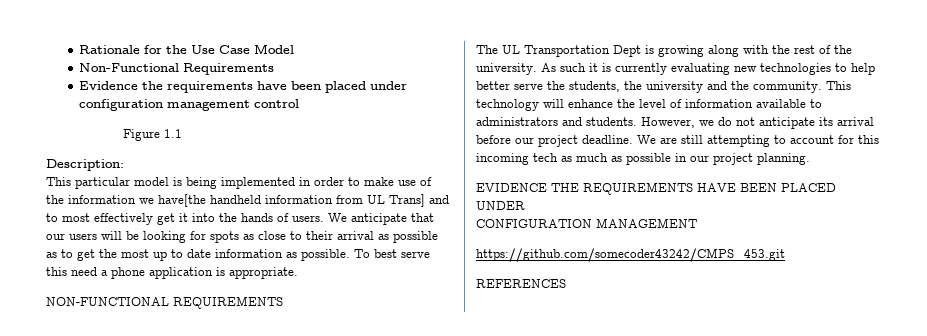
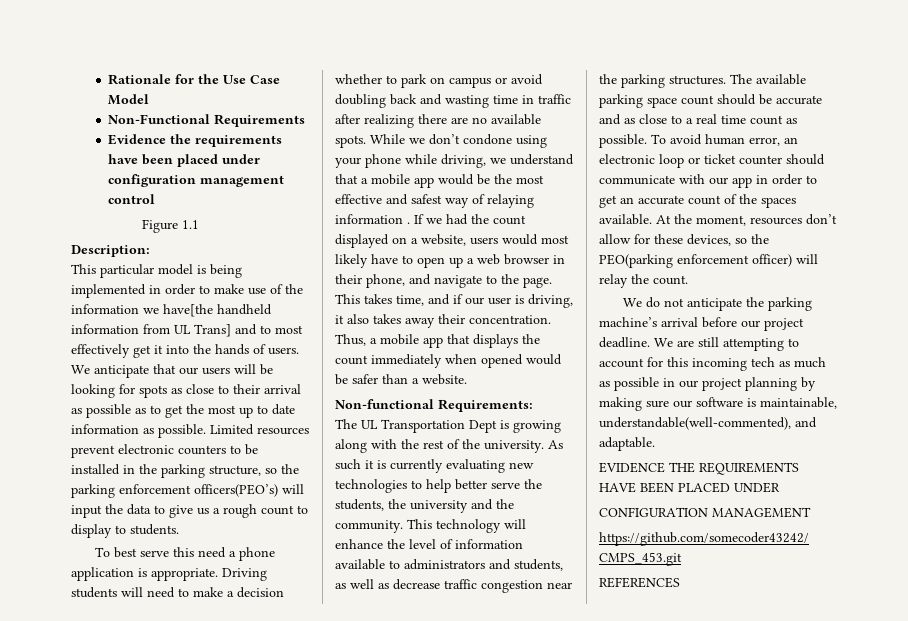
- We anticipate that our users will be looking for spots as close to their arrival as possible as to get the most up to date information as possible. To best serve this need a phone application is appropriate.
- NON-FUNCTIONAL REQUIREMENTS
+ We anticipate that our users will be looking for spots as close to their arrival as possible as to get the most up to date information as possible. Limited resources prevent electronic counters to be installed in the parking structure, so the parking enforcement officers(PEO’s) will input the data to give us a rough count to display to students.
+ To best serve this need a phone application is appropriate. Driving students will need to make a decision whether to park on campus or avoid doubling back and wasting time in traffic after realizing there are no available spots. While we don’t condone using your phone while driving, we understand that a mobile app would be the most effective and safest way of relaying information . If we had the count displayed on a website, users would most likely have to open up a web browser in their phone, and navigate to the page. This takes time, and if our user is driving, it also takes away their concentration. Thus, a mobile app that displays the count immediately when opened would be safer than a website.
+ Non-functional Requirements:
- This technology will enhance the level of information available to administrators and students. However, we do not anticipate its arrival before our project deadline.
+ This technology will enhance the level of information available to administrators and students, as well as decrease traffic congestion near the parking structures. The available parking space count should be accurate and as close to a real time count as possible. To avoid human error, an electronic loop or ticket counter should communicate with our app in order to get an accurate count of the spaces available. At the moment, resources don’t allow for these devices, so the PEO(parking enforcement officer) will relay the count.
+ We do not anticipate the parking machine’s arrival before our project deadline.
- We are still attempting to account for this incoming tech as much as possible in our project planning.
+ We are still attempting to account for this incoming tech as much as possible in our project planning by making sure our software is maintainable, understandable(well-commented), and adaptable.

